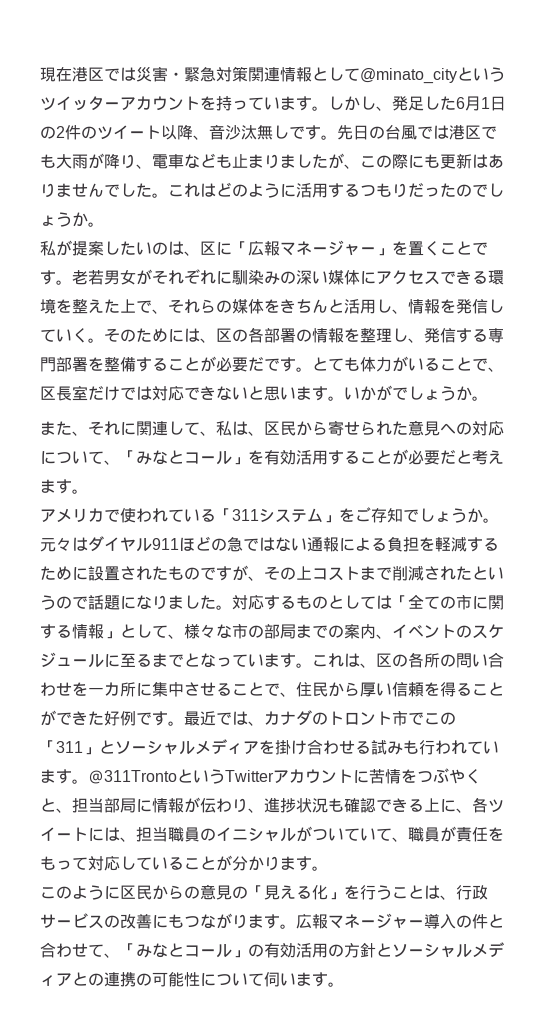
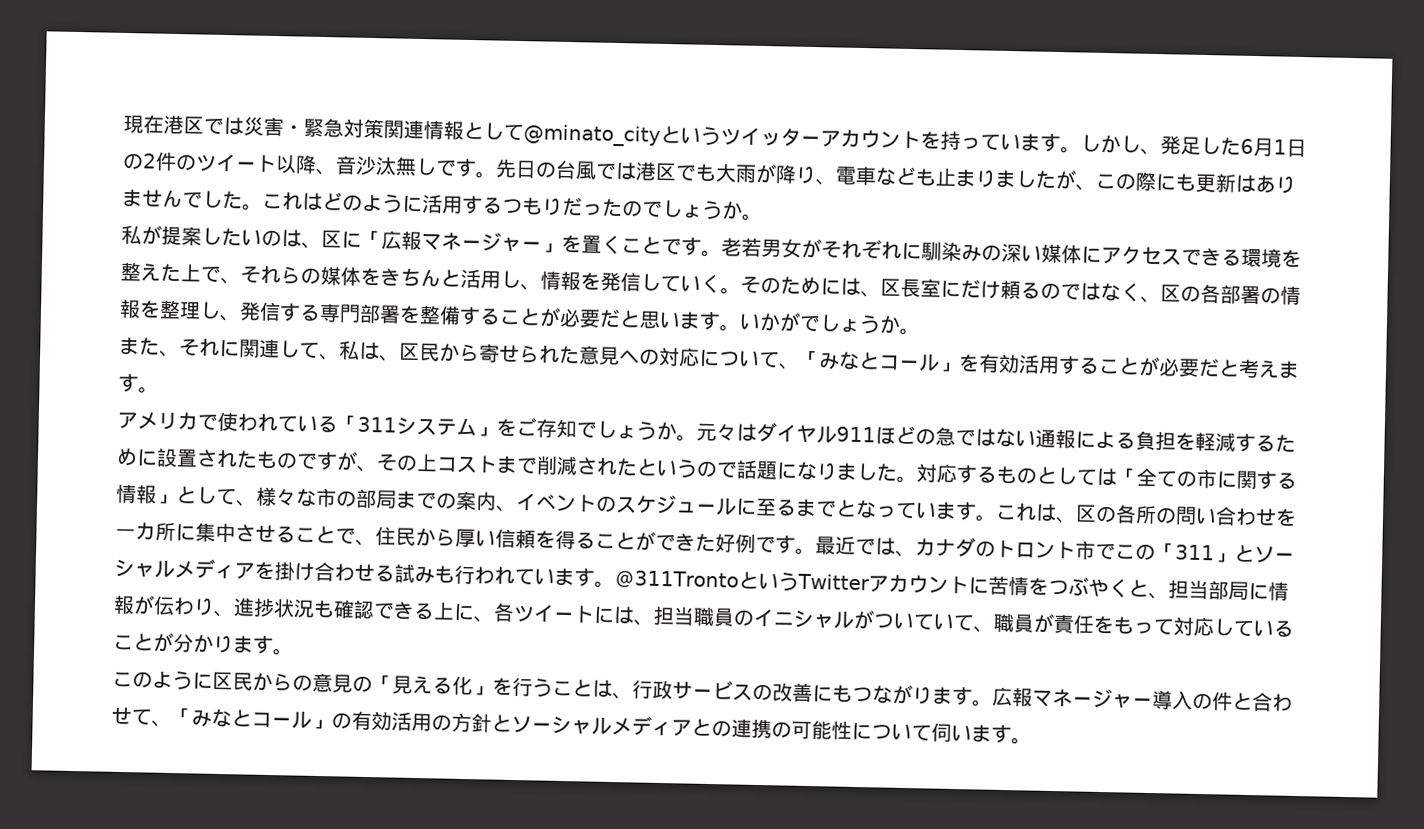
- そのためには、区の各部署の情報を整理し、発信する専門部署を整備することが必要だです。とても体力がいることで、区長室だけでは対応できないと思います。
+ そのためには、区長室にだけ頼るのではなく、区の各部署の情報を整理し、発信する専門部署を整備することが必要だと思います。

